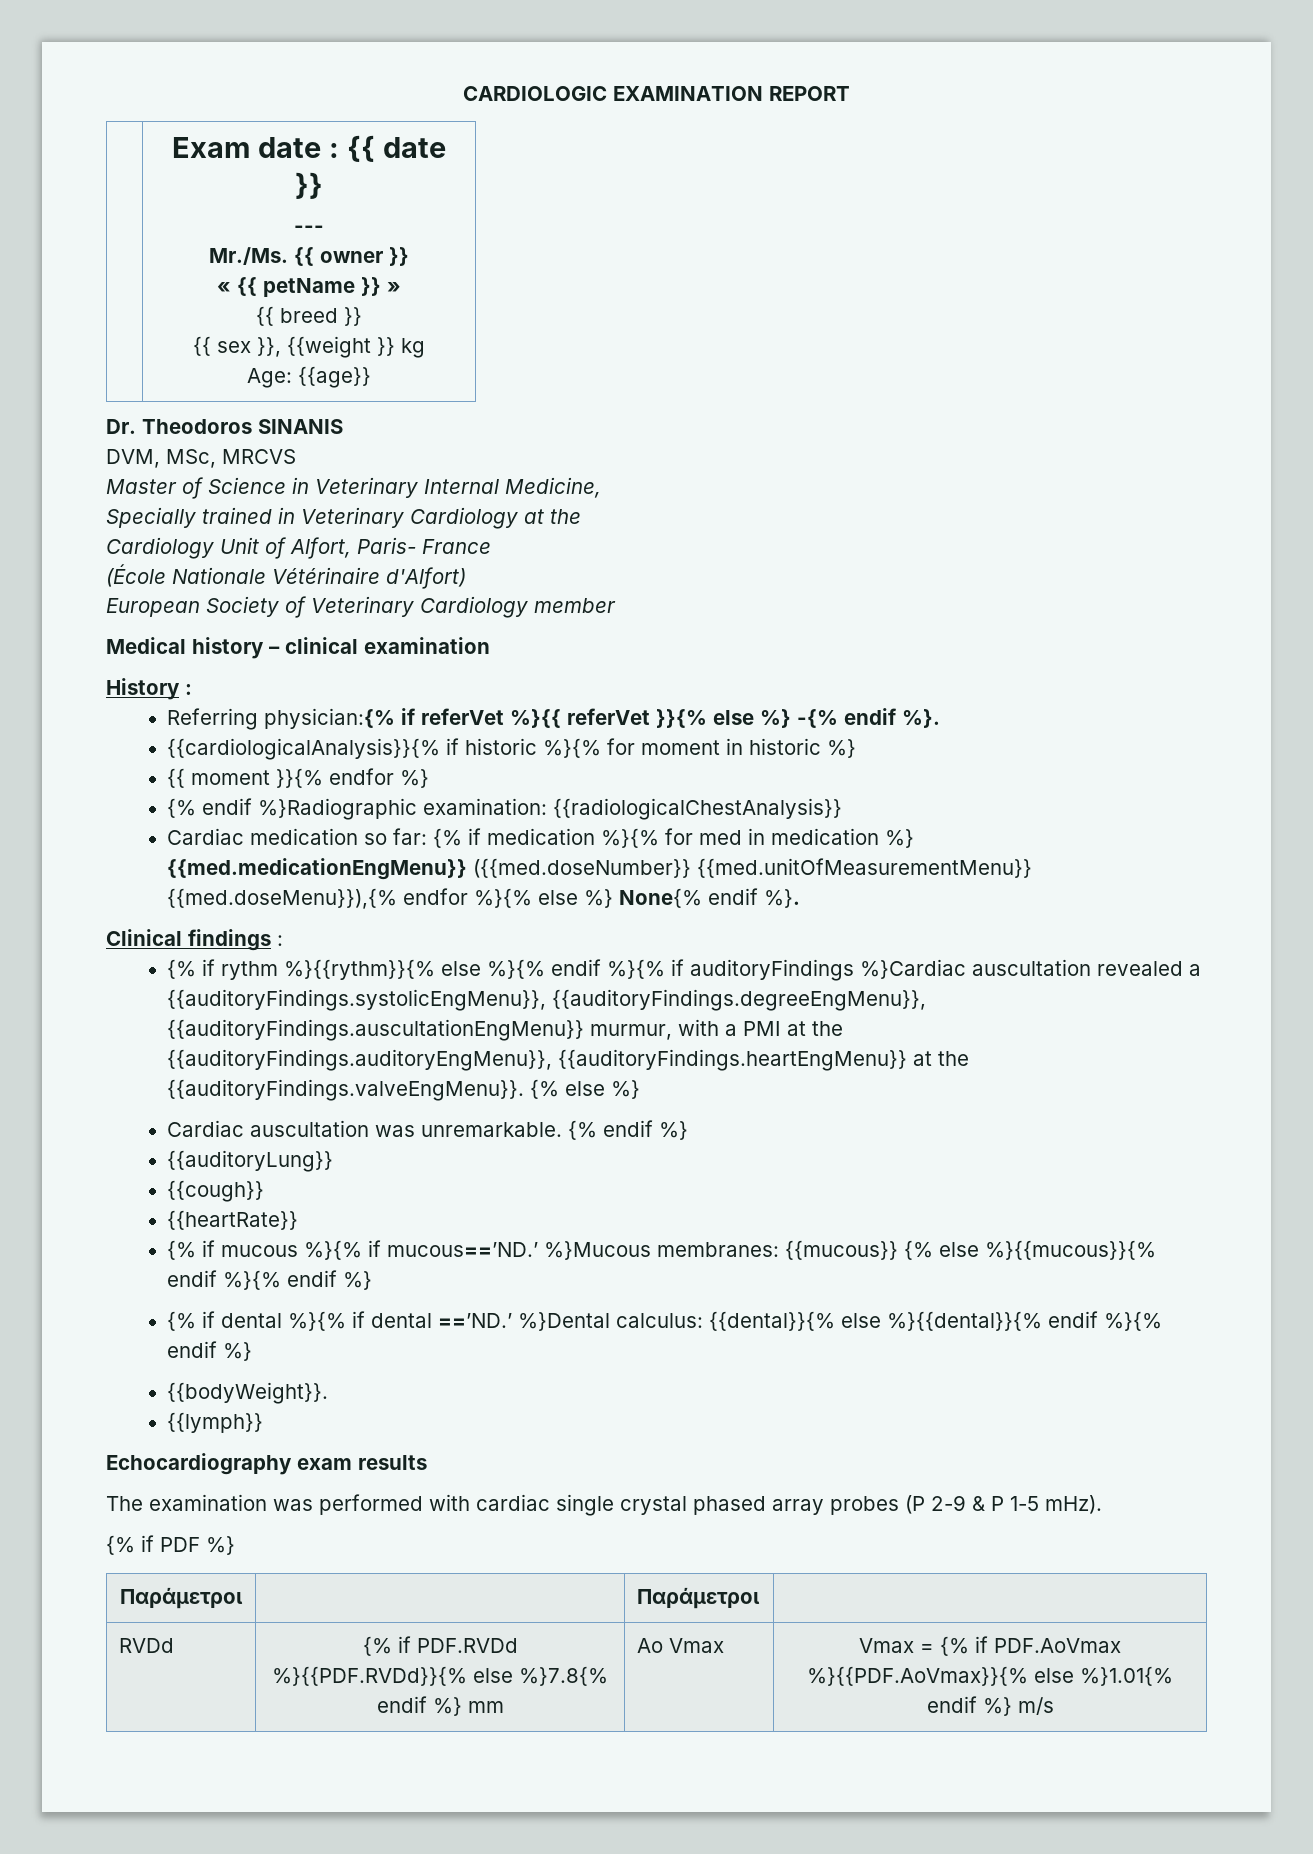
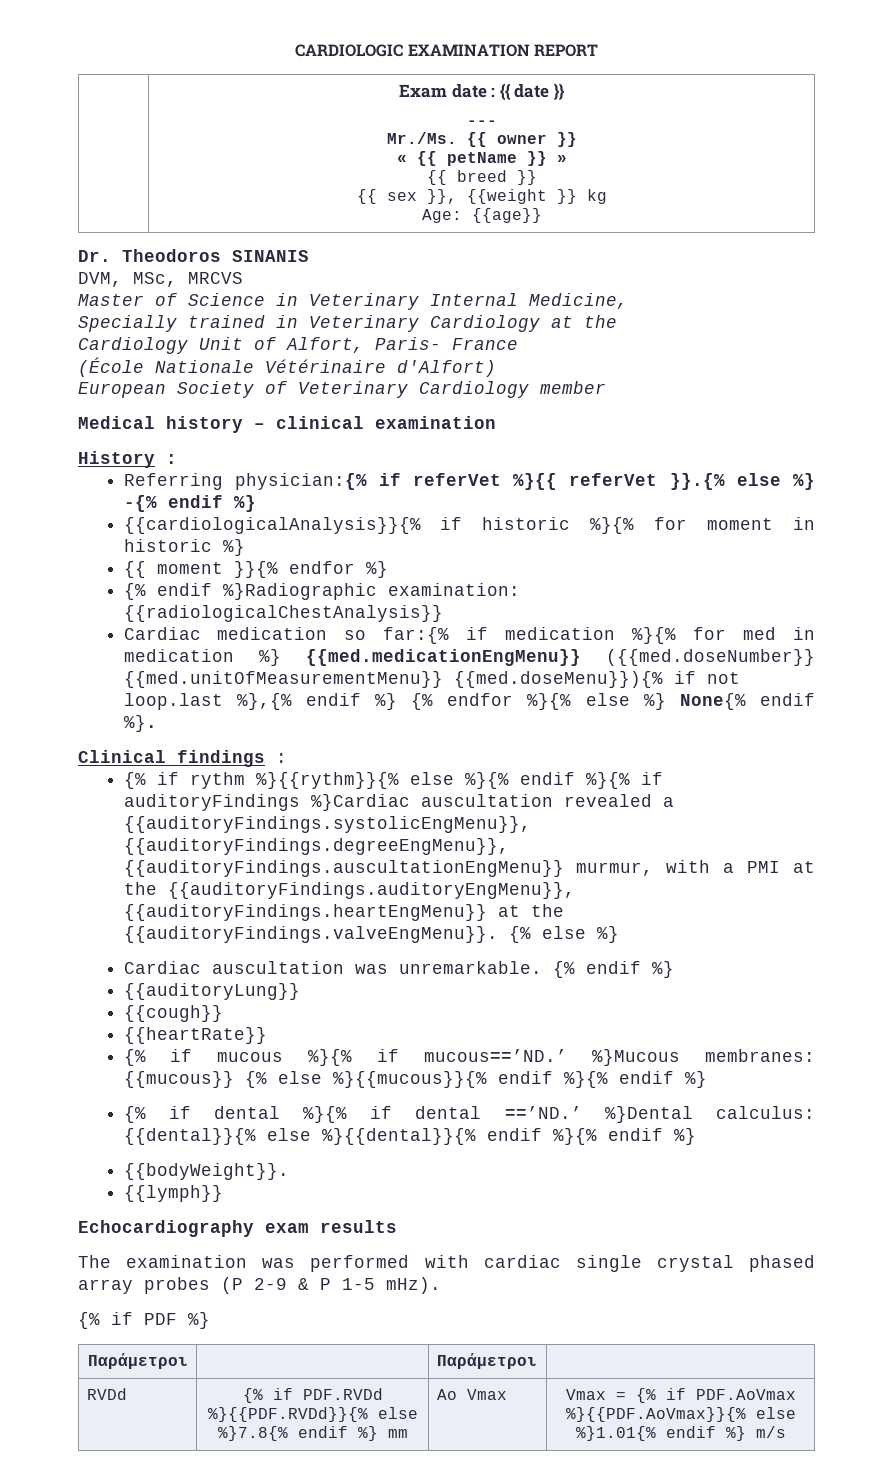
- Referring physician:{% if referVet %}{{ referVet }}{% else %} -{% endif %}.
+ Referring physician:{% if referVet %}{{ referVet }}.{% else %} -{% endif %}
- Cardiac medication so far: {% if medication %}{% for med in medication %} {{med.medicationEngMenu}} ({{med.doseNumber}} {{med.unitOfMeasurementMenu}} {{med.doseMenu}}),{% endfor %}{% else %} None{% endif %}.
+ Cardiac medication so far:{% if medication %}{% for med in medication %} {{med.medicationEngMenu}} ({{med.doseNumber}} {{med.unitOfMeasurementMenu}} {{med.doseMenu}}){% if not loop.last %},{% endif %} {% endfor %}{% else %} None{% endif %}.

